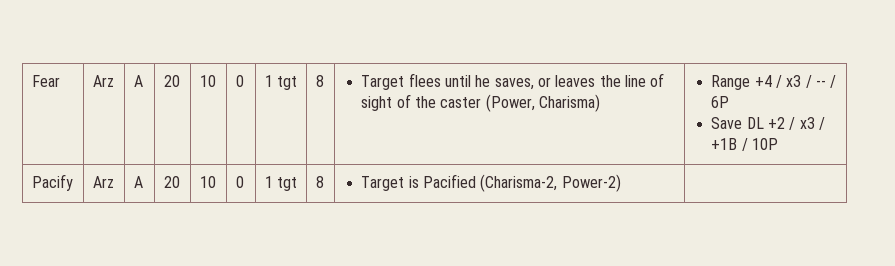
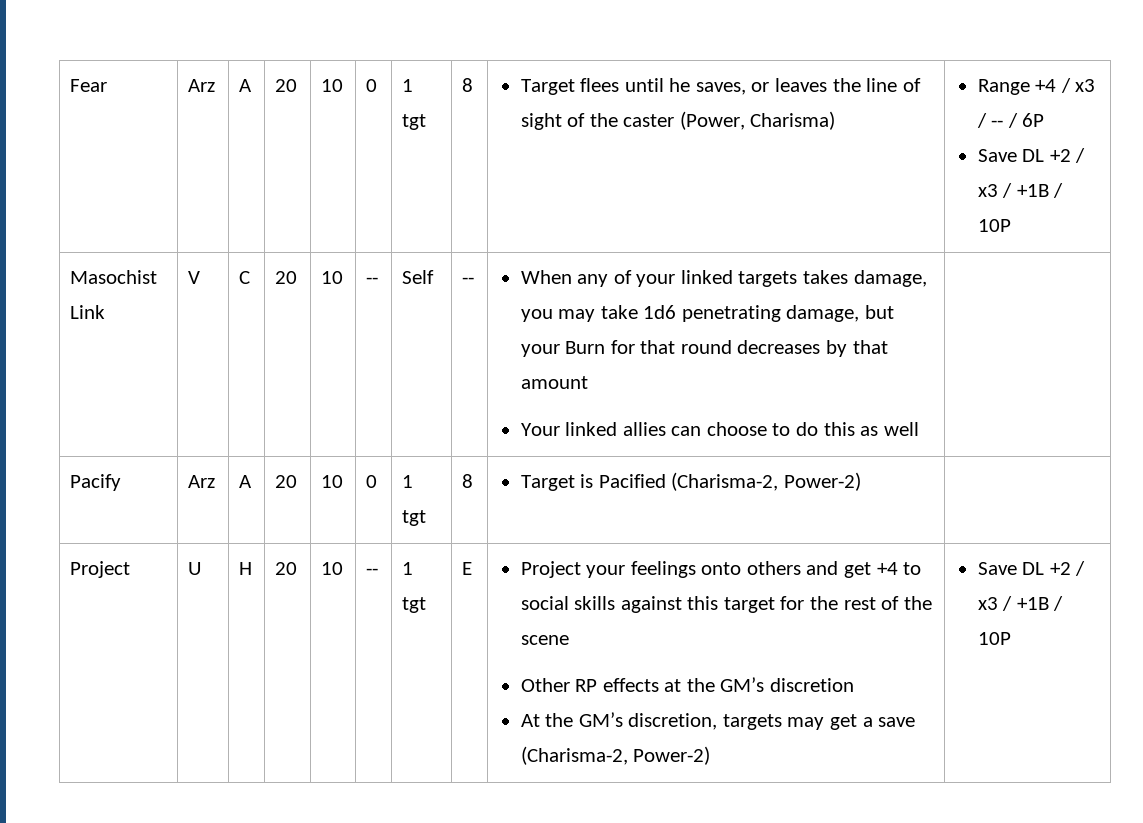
+ Masochist Link | V | C | 20 | 10 | -- | Self | -- | When any of your linked targets takes damage, you may take 1d6 penetrating damage, but your Burn for that round decreases by that amount
+ Your linked allies can choose to do this as well
+ Project | U | H | 20 | 10 | -- | 1 tgt | E | Project your feelings onto others and get +4 to social skills against this target for the rest of the scene
+ Other RP effects at the GM’s discretion
+ At the GM’s discretion, targets may get a save (Charisma-2, Power-2) | Save DL +2 / x3 / +1B / 10P

